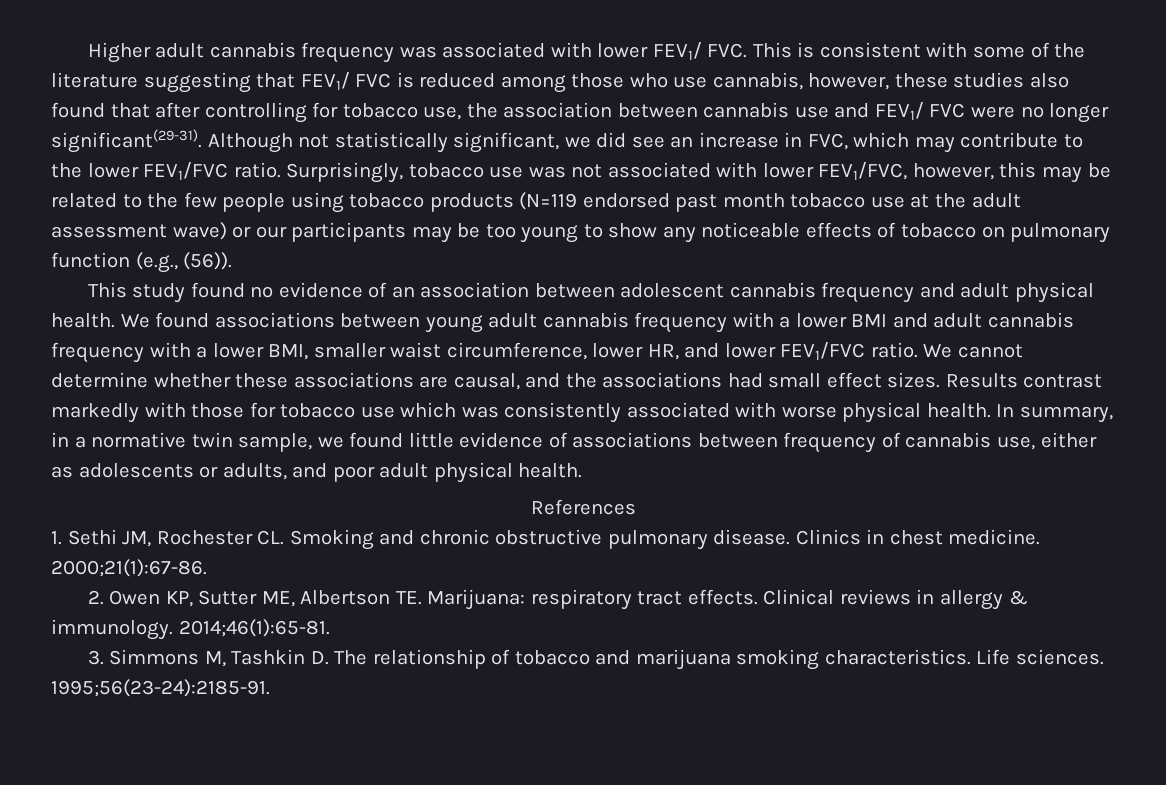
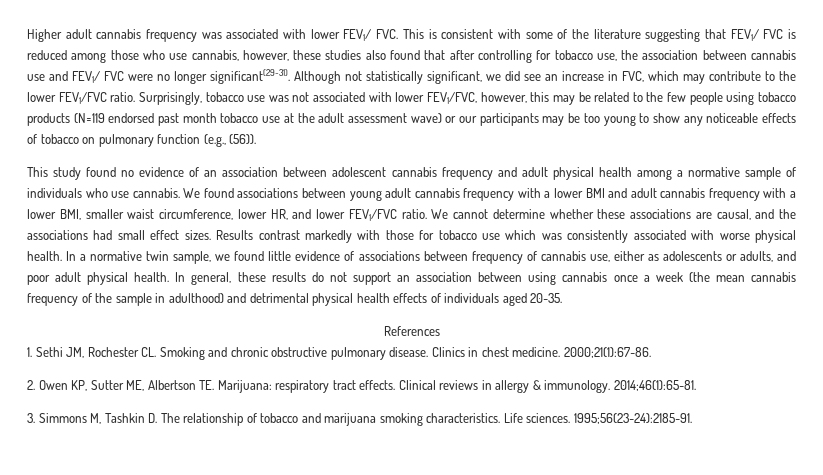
- This study found no evidence of an association between adolescent cannabis frequency and adult physical health.
+ This study found no evidence of an association between adolescent cannabis frequency and adult physical health among a normative sample of individuals who use cannabis.
- In summary, in a normative twin sample, we found little evidence of associations between frequency of cannabis use, either as adolescents or adults, and poor adult physical health.
+ In a normative twin sample, we found little evidence of associations between frequency of cannabis use, either as adolescents or adults, and poor adult physical health. In general, these results do not support an association between using cannabis once a week (the mean cannabis frequency of the sample in adulthood) and detrimental physical health effects of individuals aged 20-35.

